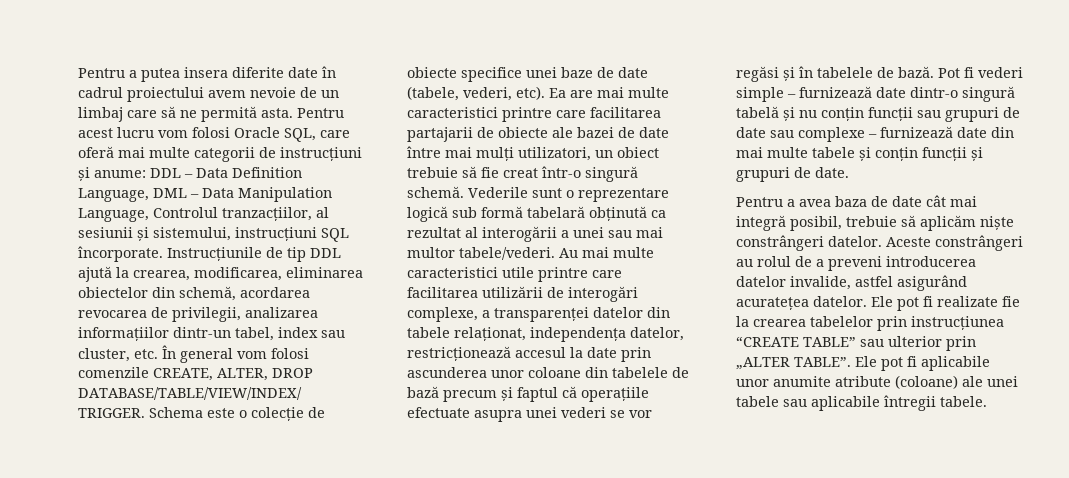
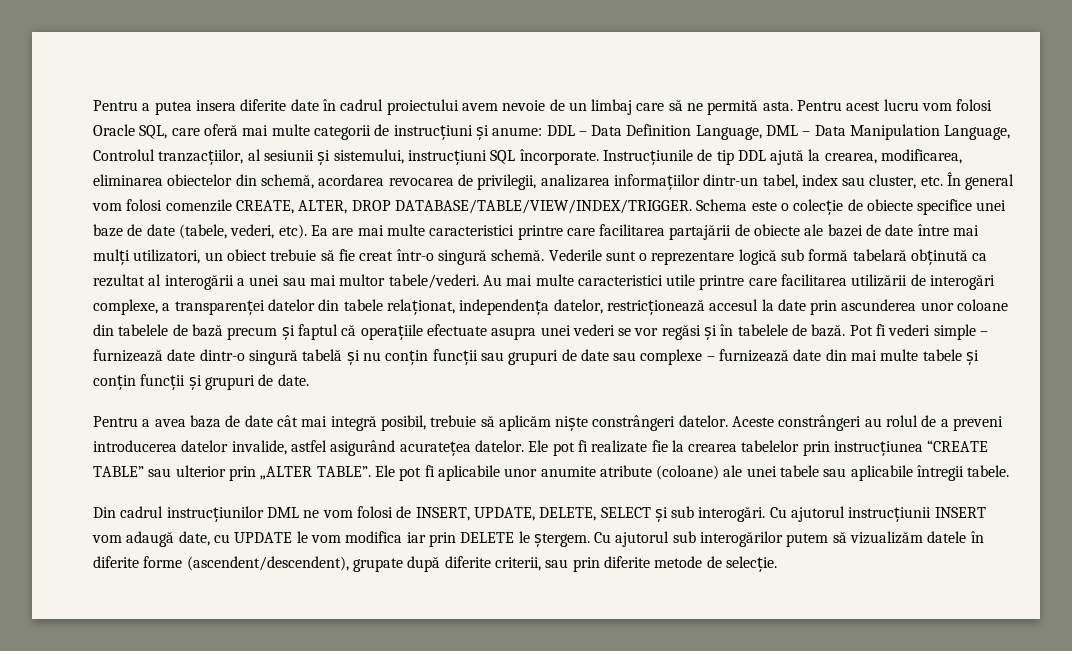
- Ea are mai multe caracteristici printre care facilitarea partajarii de obiecte ale bazei de date între mai mulți utilizatori, un obiect trebuie să fie creat într-o singură schemă.
+ Ea are mai multe caracteristici printre care facilitarea partajării de obiecte ale bazei de date între mai mulți utilizatori, un obiect trebuie să fie creat într-o singură schemă.
+ Din cadrul instrucțiunilor DML ne vom folosi de INSERT, UPDATE, DELETE, SELECT și sub interogări. Cu ajutorul instrucțiunii INSERT vom adaugă date, cu UPDATE le vom modifica iar prin DELETE le ștergem. Cu ajutorul sub interogărilor putem să vizualizăm datele în diferite forme (ascendent/descendent), grupate după diferite criterii, sau prin diferite metode de selecție.

